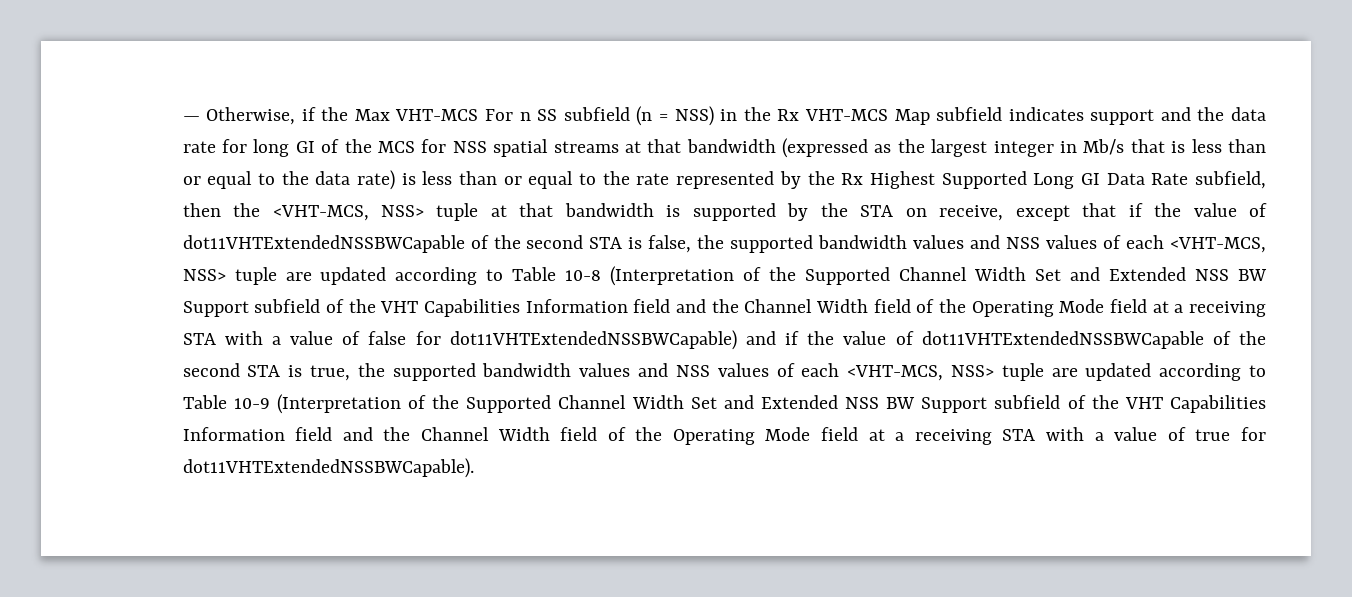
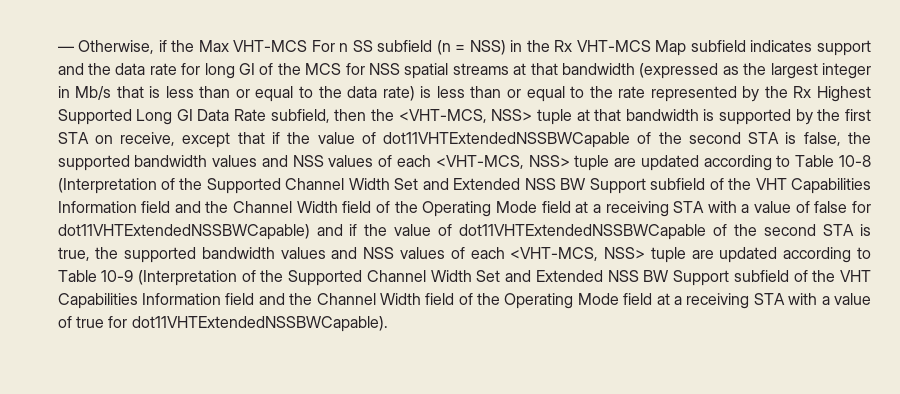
- — Otherwise, if the Max VHT-MCS For n SS subfield (n = NSS) in the Rx VHT-MCS Map subfield indicates support and the data rate for long GI of the MCS for NSS spatial streams at that bandwidth (expressed as the largest integer in Mb/s that is less than or equal to the data rate) is less than or equal to the rate represented by the Rx Highest Supported Long GI Data Rate subfield, then the <VHT-MCS, NSS> tuple at that bandwidth is supported by the STA on receive, except that if the value of dot11VHTExtendedNSSBWCapable of the second STA is false, the supported bandwidth values and NSS values of each <VHT-MCS, NSS> tuple are updated according to Table 10-8 (Interpretation of the Supported Channel Width Set and Extended NSS BW Support subfield of the VHT Capabilities Information field and the Channel Width field of the Operating Mode field at a receiving STA with a value of false for dot11VHTExtendedNSSBWCapable) and if the value of dot11VHTExtendedNSSBWCapable of the second STA is true, the supported bandwidth values and NSS values of each <VHT-MCS, NSS> tuple are updated according to Table 10-9 (Interpretation of the Supported Channel Width Set and Extended NSS BW Support subfield of the VHT Capabilities Information field and the Channel Width field of the Operating Mode field at a receiving STA with a value of true for dot11VHTExtendedNSSBWCapable).
+ — Otherwise, if the Max VHT-MCS For n SS subfield (n = NSS) in the Rx VHT-MCS Map subfield indicates support and the data rate for long GI of the MCS for NSS spatial streams at that bandwidth (expressed as the largest integer in Mb/s that is less than or equal to the data rate) is less than or equal to the rate represented by the Rx Highest Supported Long GI Data Rate subfield, then the <VHT-MCS, NSS> tuple at that bandwidth is supported by the first STA on receive, except that if the value of dot11VHTExtendedNSSBWCapable of the second STA is false, the supported bandwidth values and NSS values of each <VHT-MCS, NSS> tuple are updated according to Table 10-8 (Interpretation of the Supported Channel Width Set and Extended NSS BW Support subfield of the VHT Capabilities Information field and the Channel Width field of the Operating Mode field at a receiving STA with a value of false for dot11VHTExtendedNSSBWCapable) and if the value of dot11VHTExtendedNSSBWCapable of the second STA is true, the supported bandwidth values and NSS values of each <VHT-MCS, NSS> tuple are updated according to Table 10-9 (Interpretation of the Supported Channel Width Set and Extended NSS BW Support subfield of the VHT Capabilities Information field and the Channel Width field of the Operating Mode field at a receiving STA with a value of true for dot11VHTExtendedNSSBWCapable).

